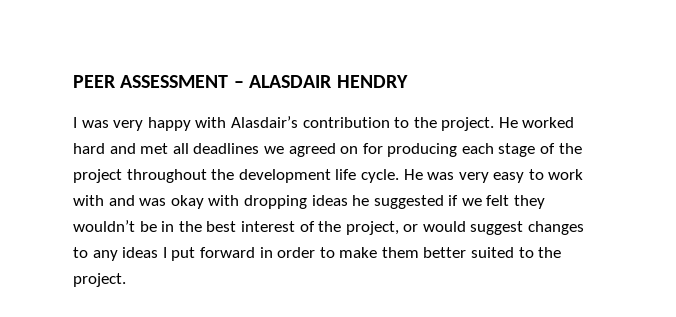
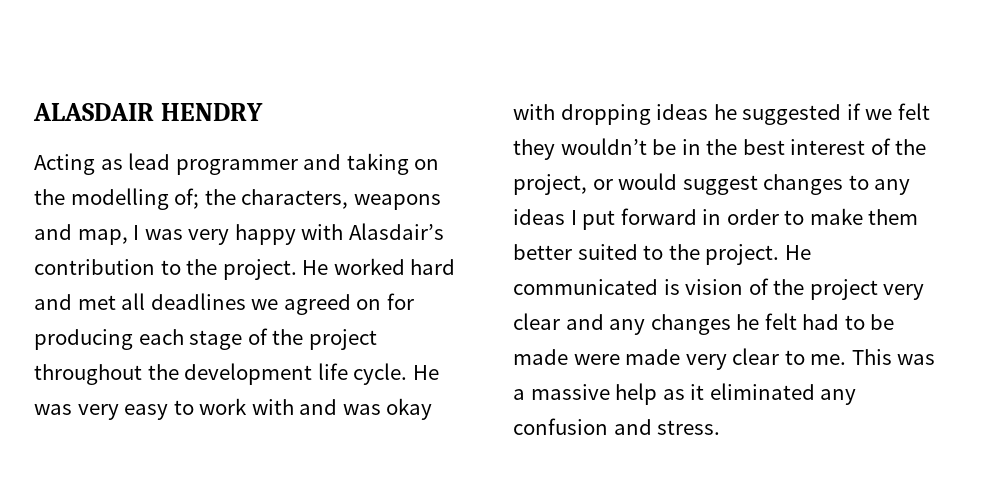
- PEER ASSESSMENT – ALASDAIR HENDRY
+ ALASDAIR HENDRY
- I was very happy with Alasdair’s contribution to the project.
+ Acting as lead programmer and taking on the modelling of; the characters, weapons and map, I was very happy with Alasdair’s contribution to the project.
+ He communicated is vision of the project very clear and any changes he felt had to be made were made very clear to me. This was a massive help as it eliminated any confusion and stress.

